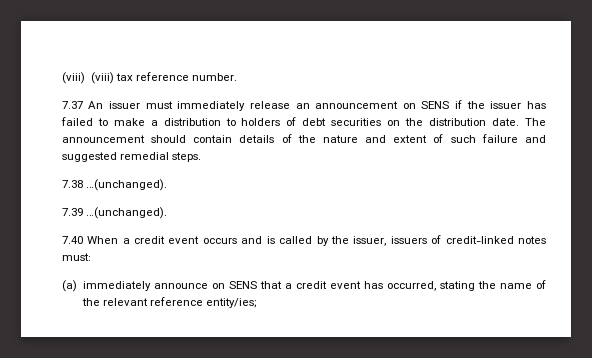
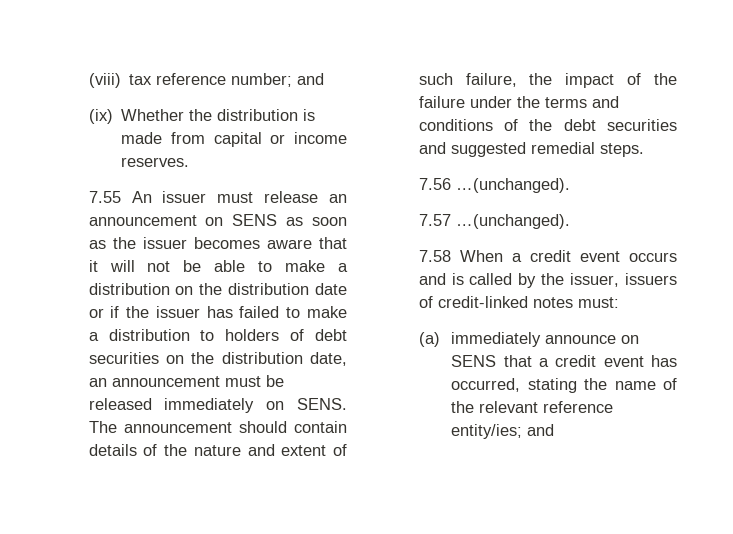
- (viii) (viii) tax reference number.
- 7.37 An issuer must immediately release an announcement on SENS if the issuer has failed to make a distribution to holders of debt securities on the distribution date.
+ (viii) tax reference number; and
+ (ix) Whether the distribution is made from capital or income reserves.
+ 7.55 An issuer must release an announcement on SENS as soon as the issuer becomes aware that it will not be able to make a distribution on the distribution date or if the issuer has failed to make a distribution to holders of debt securities on the distribution date, an announcement must be released immediately on SENS.
- The announcement should contain details of the nature and extent of such failure and suggested remedial steps.
+ The announcement should contain details of the nature and extent of such failure, the impact of the failure under the terms and conditions of the debt securities and suggested remedial steps.
- 7.38 …(unchanged).
- 7.39 …(unchanged).
- 7.40 When a credit event occurs and is called by the issuer, issuers of credit-linked notes must:
+ 7.56 …(unchanged).
+ 7.57 …(unchanged).
+ 7.58 When a credit event occurs and is called by the issuer, issuers of credit-linked notes must:
- (a) immediately announce on SENS that a credit event has occurred, stating the name of the relevant reference entity/ies;
+ (a) immediately announce on SENS that a credit event has occurred, stating the name of the relevant reference entity/ies; and

